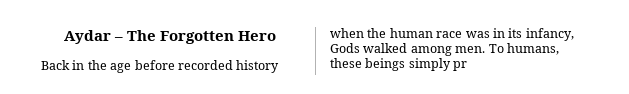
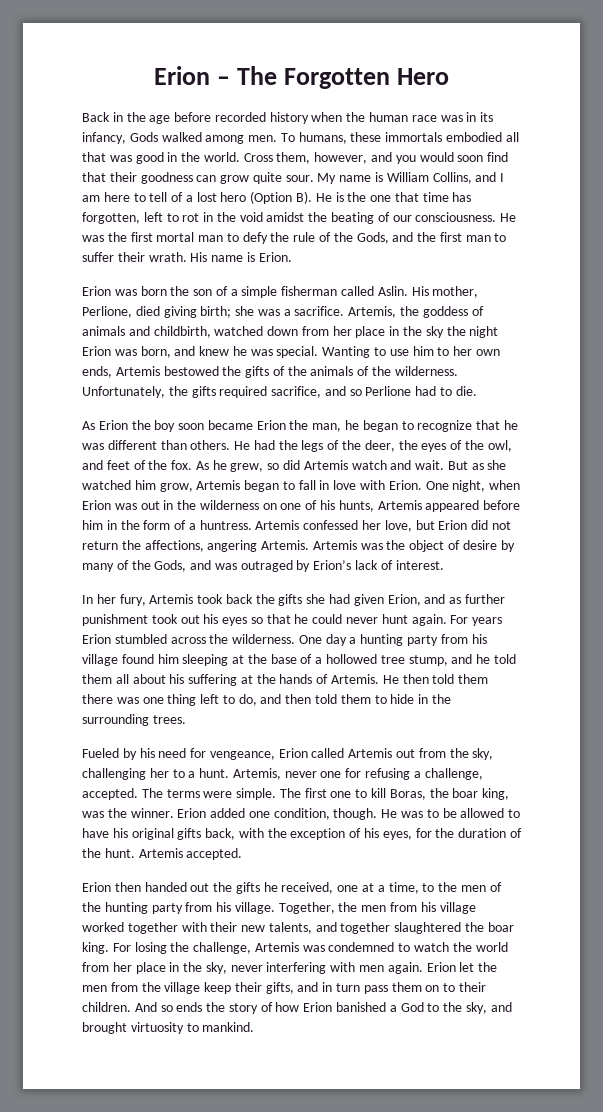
- Aydar – The Forgotten Hero
+ Erion – The Forgotten Hero
- To humans, these beings simply pr
+ To humans, these immortals embodied all that was good in the world. Cross them, however, and you would soon find that their goodness can grow quite sour. My name is William Collins, and I am here to tell of a lost hero (Option B). He is the one that time has forgotten, left to rot in the void amidst the beating of our consciousness. He was the first mortal man to defy the rule of the Gods, and the first man to suffer their wrath. His name is Erion.
+ Erion was born the son of a simple fisherman called Aslin. His mother, Perlione, died giving birth; she was a sacrifice. Artemis, the goddess of animals and childbirth, watched down from her place in the sky the night Erion was born, and knew he was special. Wanting to use him to her own ends, Artemis bestowed the gifts of the animals of the wilderness. Unfortunately, the gifts required sacrifice, and so Perlione had to die.
+ As Erion the boy soon became Erion the man, he began to recognize that he was different than others. He had the legs of the deer, the eyes of the owl, and feet of the fox. As he grew, so did Artemis watch and wait. But as she watched him grow, Artemis began to fall in love with Erion. One night, when Erion was out in the wilderness on one of his hunts, Artemis appeared before him in the form of a huntress. Artemis confessed her love, but Erion did not return the affections, angering Artemis. Artemis was the object of desire by many of the Gods, and was outraged by Erion’s lack of interest.
+ In her fury, Artemis took back the gifts she had given Erion, and as further punishment took out his eyes so that he could never hunt again. For years Erion stumbled across the wilderness. One day a hunting party from his village found him sleeping at the base of a hollowed tree stump, and he told them all about his suffering at the hands of Artemis. He then told them there was one thing left to do, and then told them to hide in the surrounding trees.
+ Fueled by his need for vengeance, Erion called Artemis out from the sky, challenging her to a hunt. Artemis, never one for refusing a challenge, accepted. The terms were simple. The first one to kill Boras, the boar king, was the winner. Erion added one condition, though. He was to be allowed to have his original gifts back, with the exception of his eyes, for the duration of the hunt. Artemis accepted.
+ Erion then handed out the gifts he received, one at a time, to the men of the hunting party from his village. Together, the men from his village worked together with their new talents, and together slaughtered the boar king. For losing the challenge, Artemis was condemned to watch the world from her place in the sky, never interfering with men again. Erion let the men from the village keep their gifts, and in turn pass them on to their children. And so ends the story of how Erion banished a God to the sky, and brought virtuosity to mankind.

